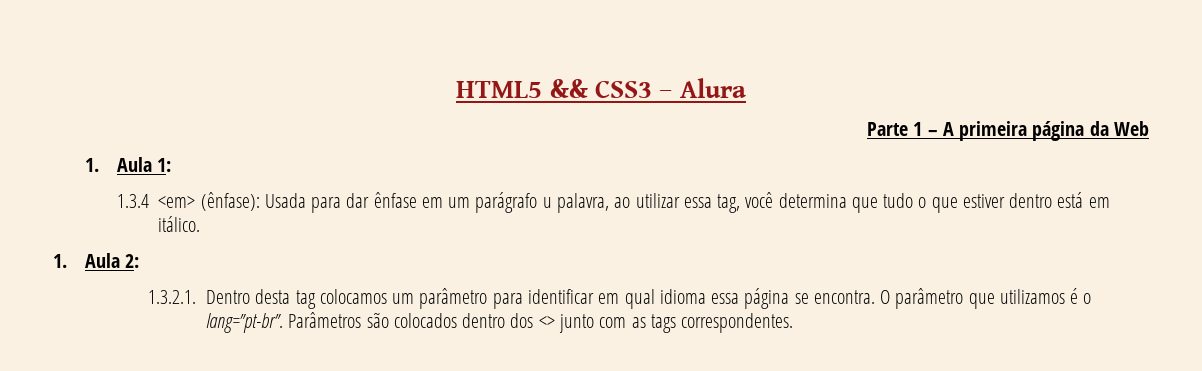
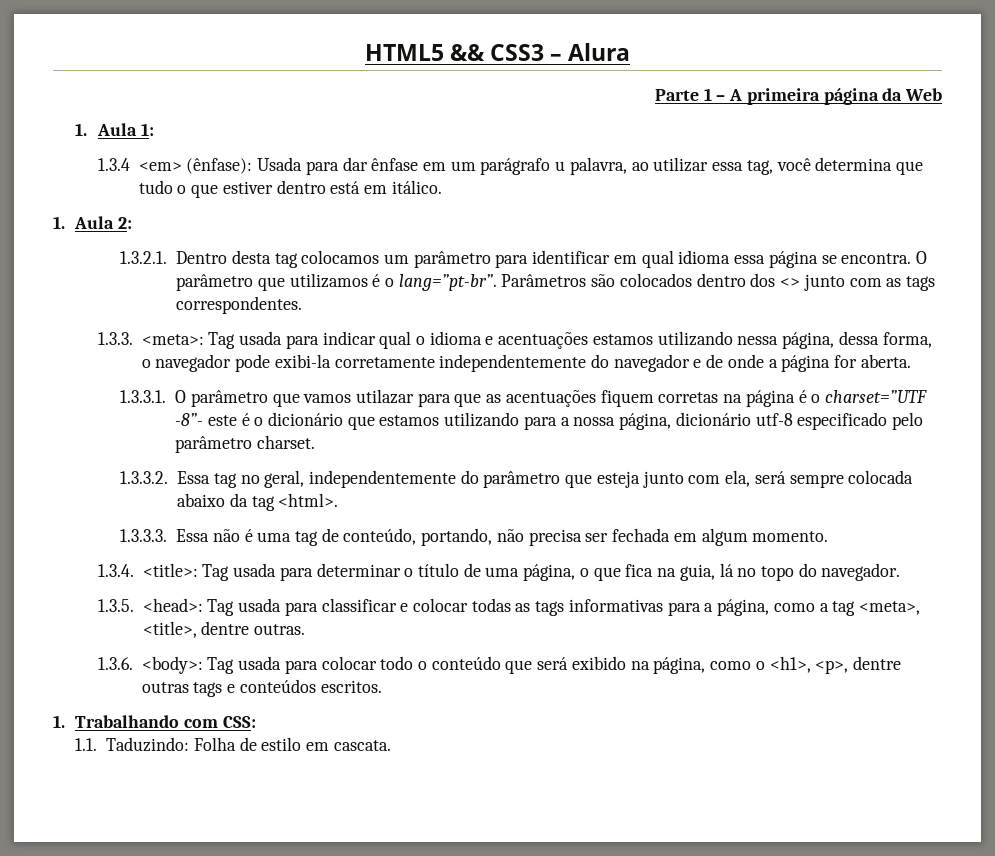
+ 1.3.3. <meta>: Tag usada para indicar qual o idioma e acentuações estamos utilizando nessa página, dessa forma, o navegador pode exibi-la corretamente independentemente do navegador e de onde a página for aberta.
+ 1.3.3.1. O parâmetro que vamos utilazar para que as acentuações fiquem corretas na página é o charset=”UTF -8”- este é o dicionário que estamos utilizando para a nossa página, dicionário utf-8 especificado pelo parâmetro charset.
+ 1.3.3.2. Essa tag no geral, independentemente do parâmetro que esteja junto com ela, será sempre colocada abaixo da tag <html>.
+ 1.3.3.3. Essa não é uma tag de conteúdo, portando, não precisa ser fechada em algum momento.
+ 1.3.4. <title>: Tag usada para determinar o título de uma página, o que fica na guia, lá no topo do navegador.
+ 1.3.5. <head>: Tag usada para classificar e colocar todas as tags informativas para a página, como a tag <meta>, <title>, dentre outras.
+ 1.3.6. <body>: Tag usada para colocar todo o conteúdo que será exibido na página, como o <h1>, <p>, dentre outras tags e conteúdos escritos.
+ 1. Trabalhando com CSS:
+ 1.1. Taduzindo: Folha de estilo em cascata.

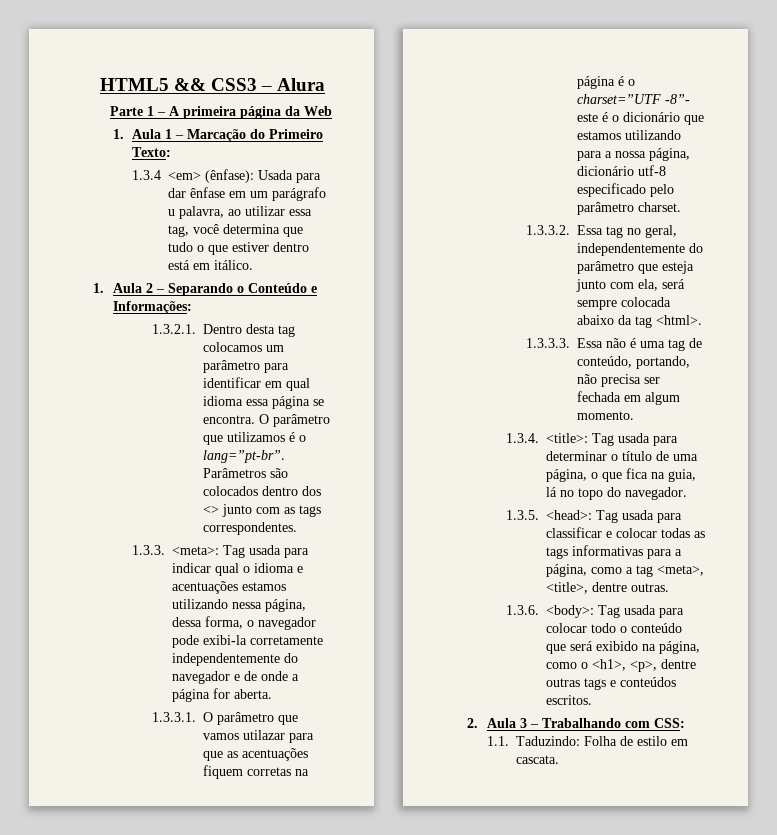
- 1. Aula 1:
+ 1. Aula 1 – Marcação do Primeiro Texto:
- 1. Aula 2:
+ 1. Aula 2 – Separando o Conteúdo e Informações:
- 1. Trabalhando com CSS:
+ 2. Aula 3 – Trabalhando com CSS:

